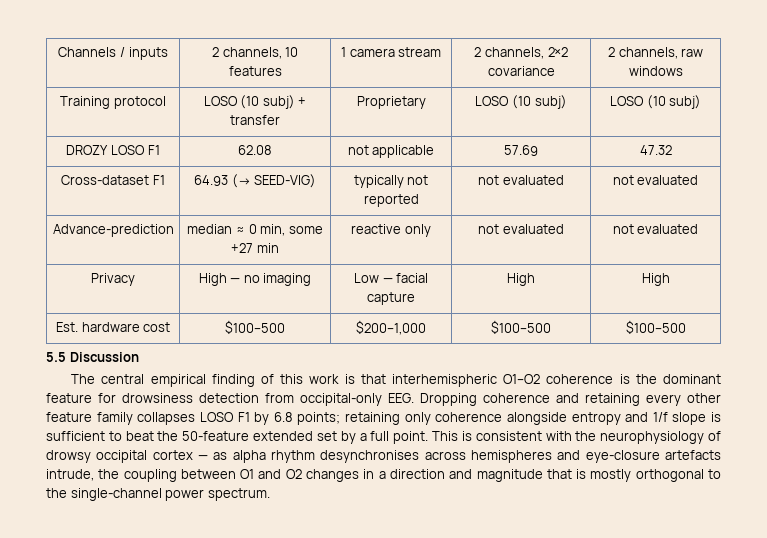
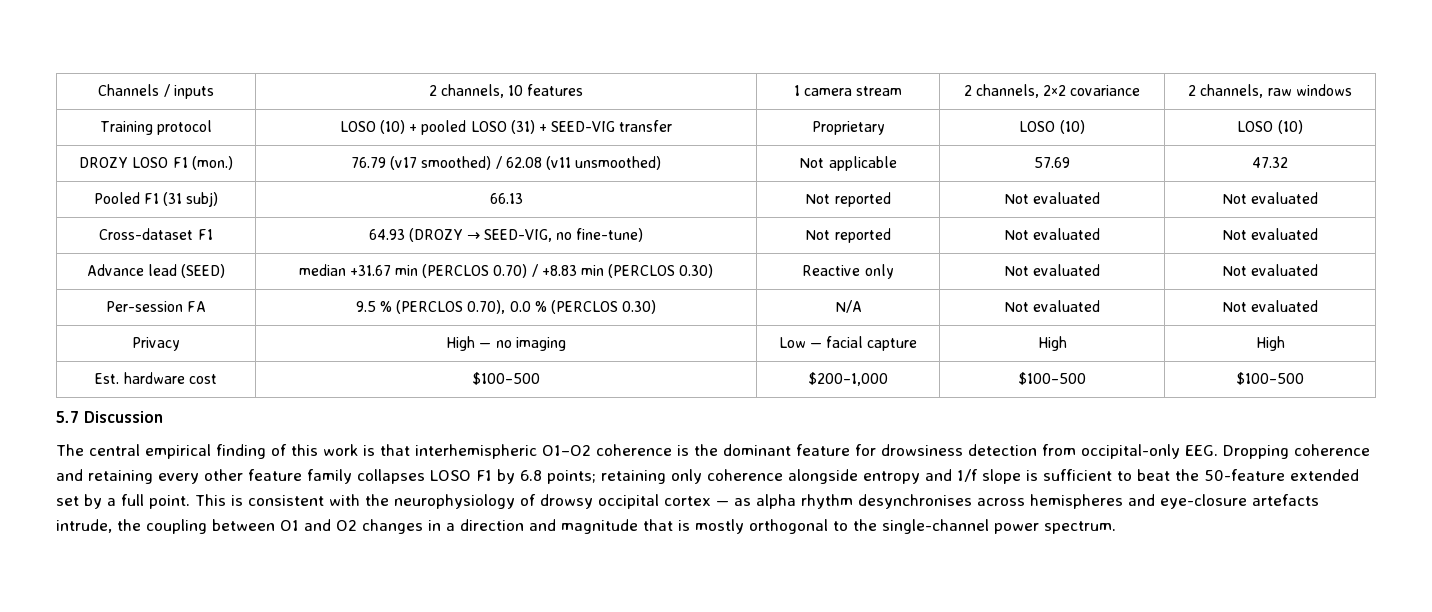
- Training protocol | LOSO (10 subj) + transfer | Proprietary | LOSO (10 subj) | LOSO (10 subj)
+ Training protocol | LOSO (10) + pooled LOSO (31) + SEED-VIG transfer | Proprietary | LOSO (10) | LOSO (10)
- DROZY LOSO F1 | 62.08 | not applicable | 57.69 | 47.32
- Cross-dataset F1 | 64.93 (→ SEED-VIG) | typically not reported | not evaluated | not evaluated
- Advance-prediction | median ≈ 0 min, some +27 min | reactive only | not evaluated | not evaluated
+ DROZY LOSO F1 (mon.) | 76.79 (v17 smoothed) / 62.08 (v11 unsmoothed) | Not applicable | 57.69 | 47.32
+ Pooled F1 (31 subj) | 66.13 | Not reported | Not evaluated | Not evaluated
+ Cross-dataset F1 | 64.93 (DROZY → SEED-VIG, no fine-tune) | Not reported | Not evaluated | Not evaluated
+ Advance lead (SEED) | median +31.67 min (PERCLOS 0.70) / +8.83 min (PERCLOS 0.30) | Reactive only | Not evaluated | Not evaluated
+ Per-session FA | 9.5 % (PERCLOS 0.70), 0.0 % (PERCLOS 0.30) | N/A | Not evaluated | Not evaluated
- 5.5 Discussion
+ 5.7 Discussion

